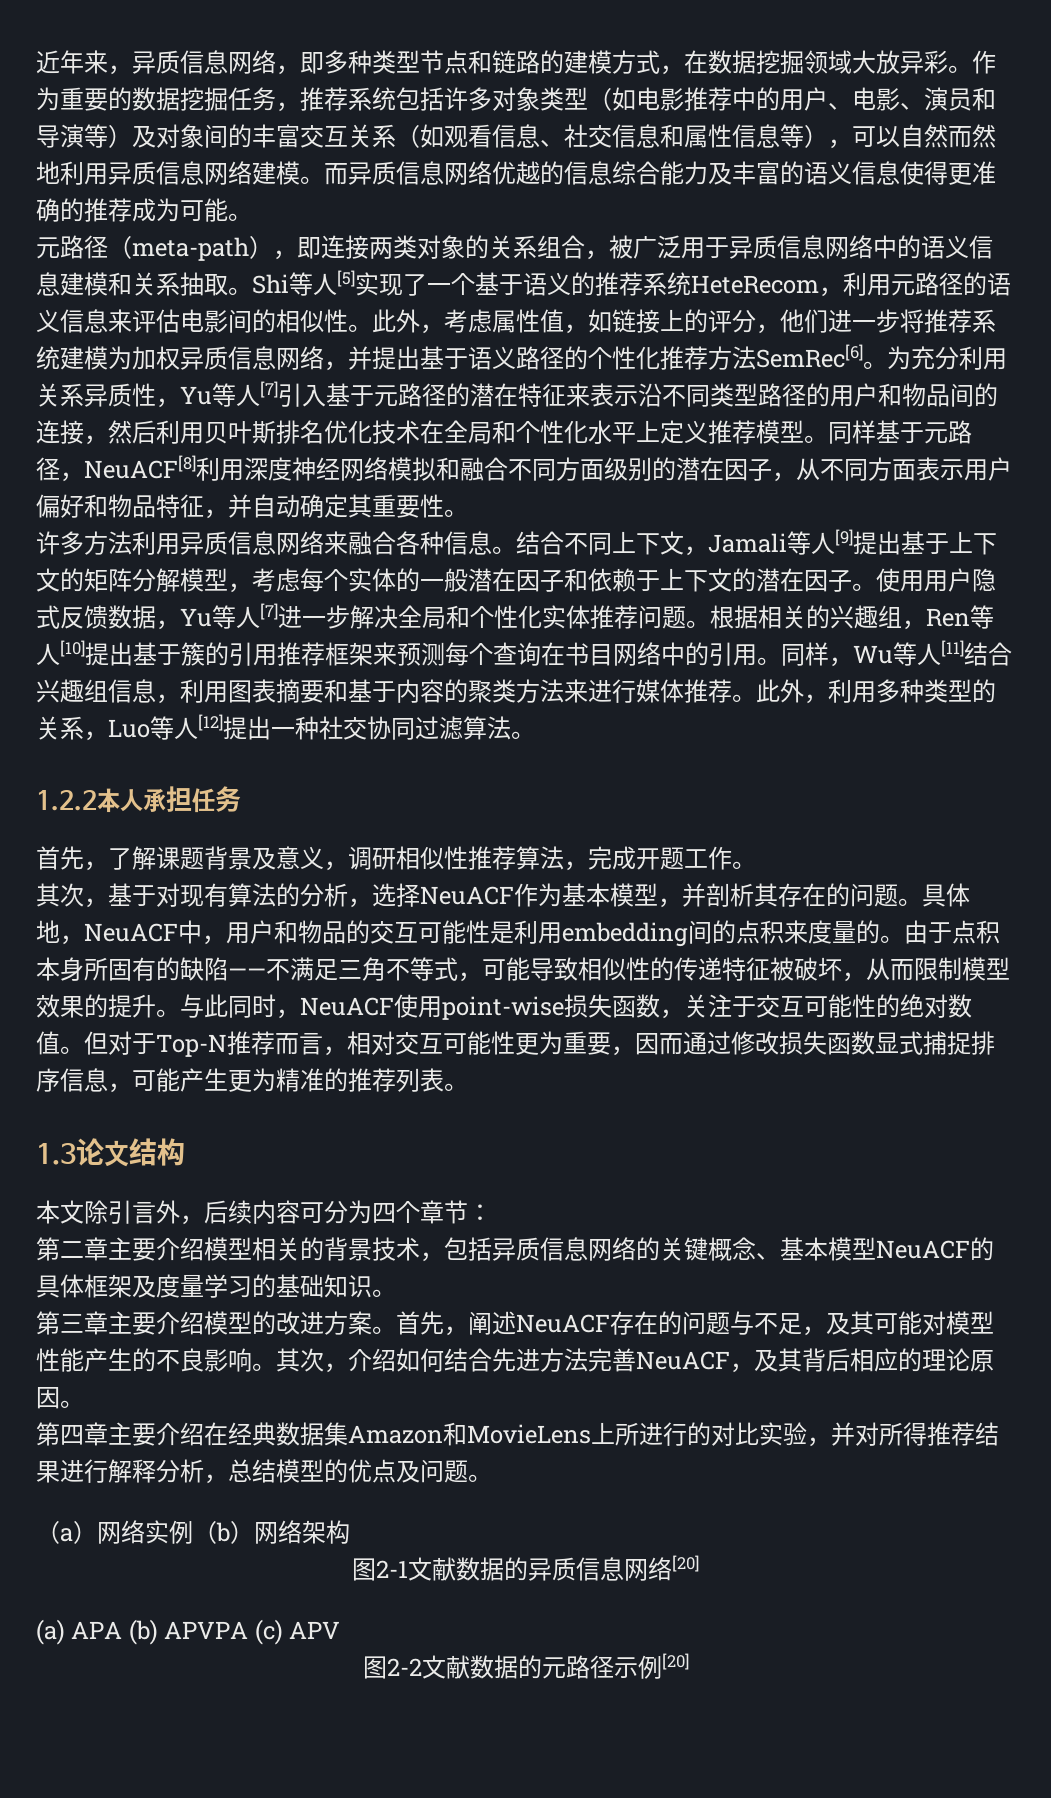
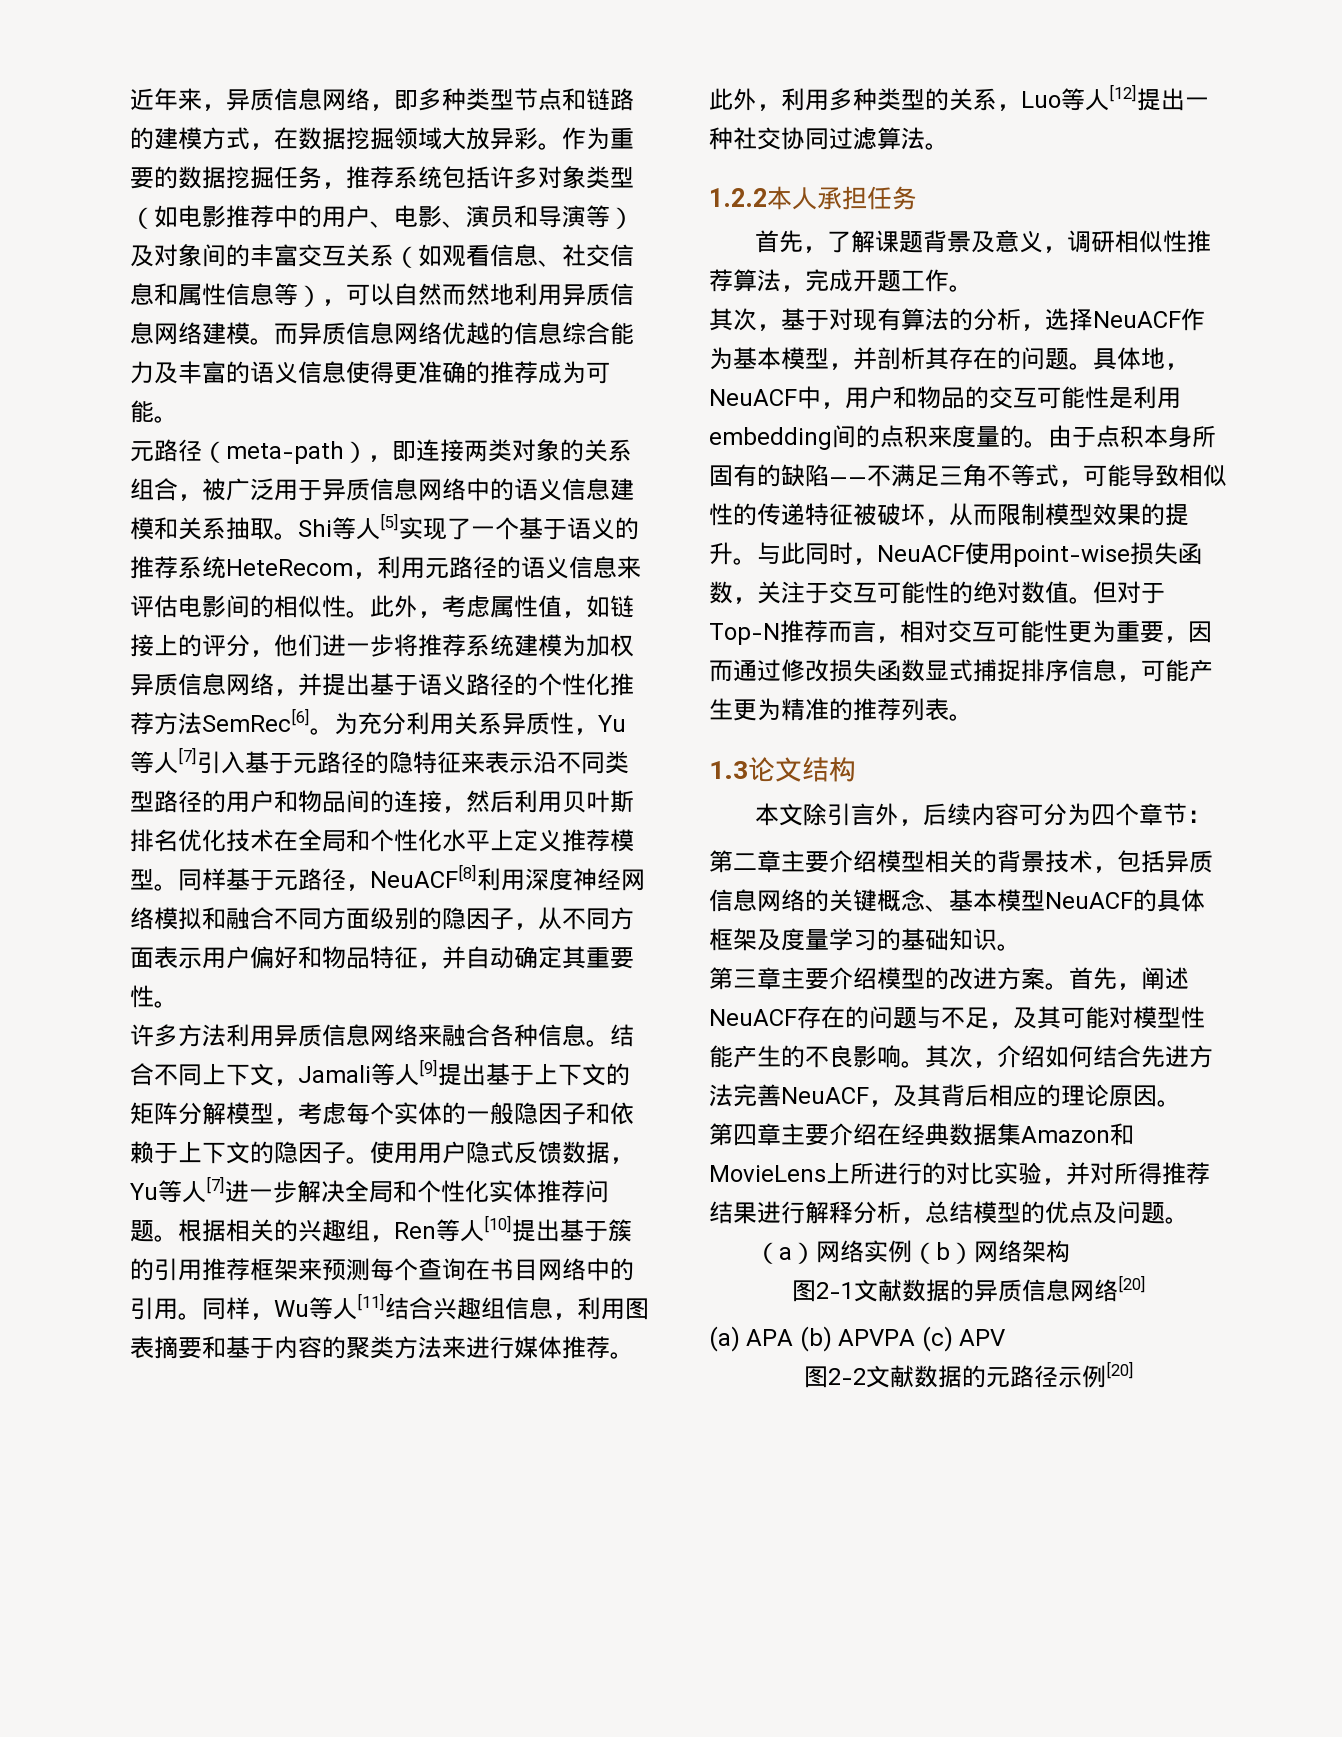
- 为充分利用关系异质性，Yu等人[7]引入基于元路径的潜在特征来表示沿不同类型路径的用户和物品间的连接，然后利用贝叶斯排名优化技术在全局和个性化水平上定义推荐模型。
+ 为充分利用关系异质性，Yu等人[7]引入基于元路径的隐特征来表示沿不同类型路径的用户和物品间的连接，然后利用贝叶斯排名优化技术在全局和个性化水平上定义推荐模型。
- 同样基于元路径，NeuACF[8]利用深度神经网络模拟和融合不同方面级别的潜在因子，从不同方面表示用户偏好和物品特征，并自动确定其重要性。
+ 同样基于元路径，NeuACF[8]利用深度神经网络模拟和融合不同方面级别的隐因子，从不同方面表示用户偏好和物品特征，并自动确定其重要性。
- 结合不同上下文，Jamali等人[9]提出基于上下文的矩阵分解模型，考虑每个实体的一般潜在因子和依赖于上下文的潜在因子。
+ 结合不同上下文，Jamali等人[9]提出基于上下文的矩阵分解模型，考虑每个实体的一般隐因子和依赖于上下文的隐因子。

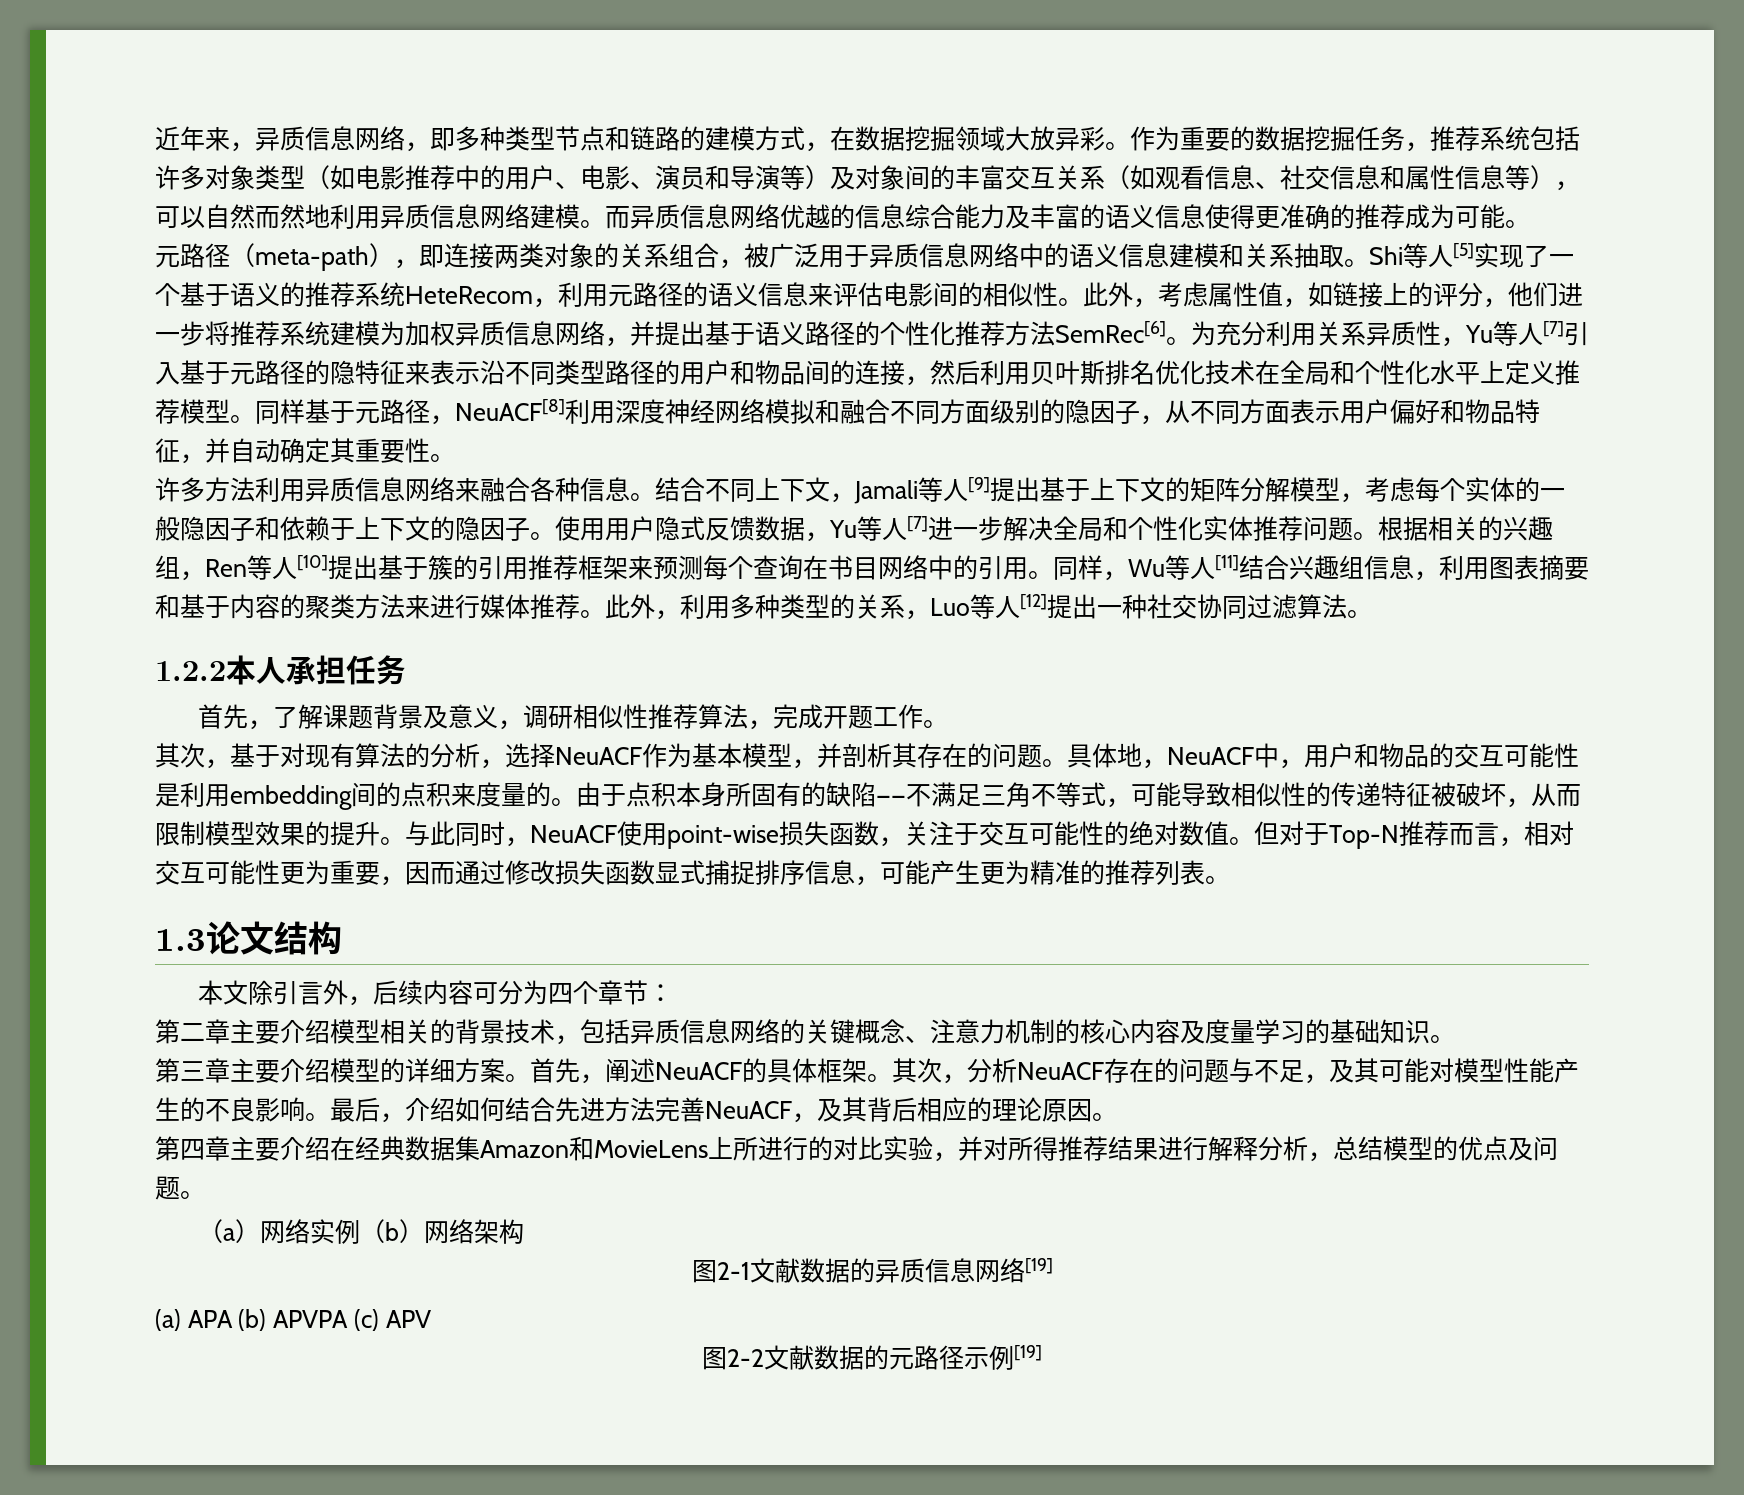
- 第二章主要介绍模型相关的背景技术，包括异质信息网络的关键概念、基本模型NeuACF的具体框架及度量学习的基础知识。
+ 第二章主要介绍模型相关的背景技术，包括异质信息网络的关键概念、注意力机制的核心内容及度量学习的基础知识。
- 第三章主要介绍模型的改进方案。
+ 第三章主要介绍模型的详细方案。
- 首先，阐述NeuACF存在的问题与不足，及其可能对模型性能产生的不良影响。
+ 首先，阐述NeuACF的具体框架。其次，分析NeuACF存在的问题与不足，及其可能对模型性能产生的不良影响。
- 其次，介绍如何结合先进方法完善NeuACF，及其背后相应的理论原因。
+ 最后，介绍如何结合先进方法完善NeuACF，及其背后相应的理论原因。
- 图2-1文献数据的异质信息网络[20]
+ 图2-1文献数据的异质信息网络[19]
- 图2-2文献数据的元路径示例[20]
+ 图2-2文献数据的元路径示例[19]

